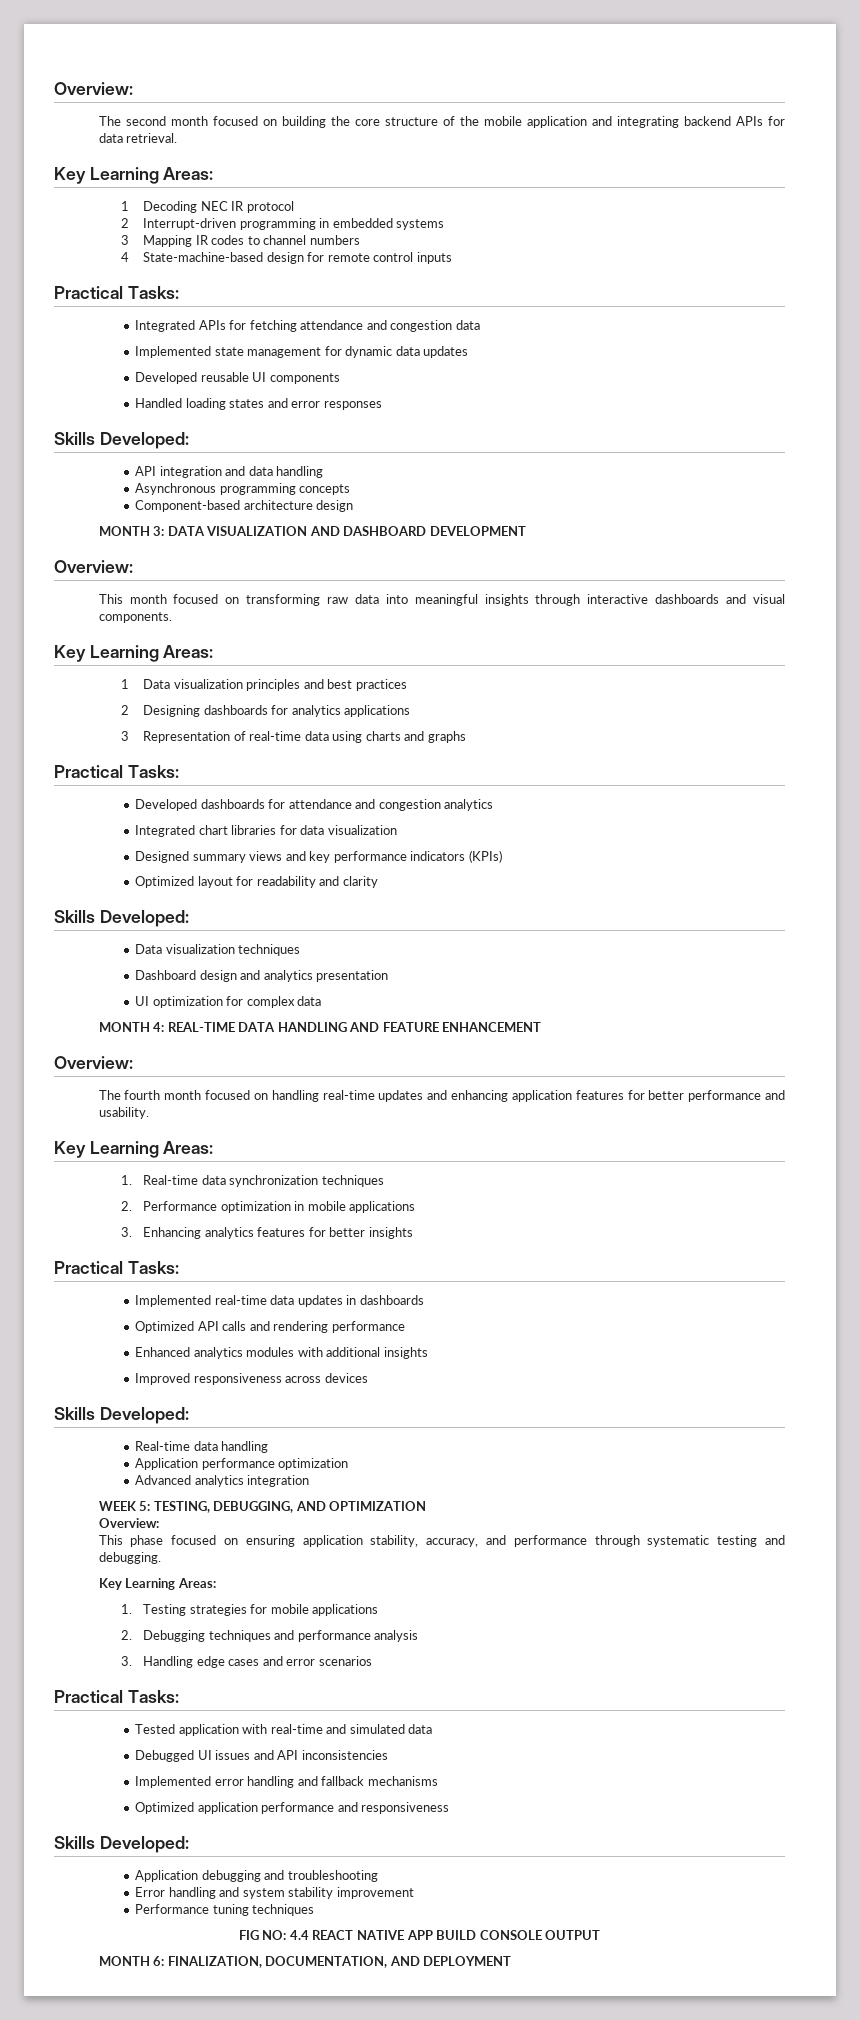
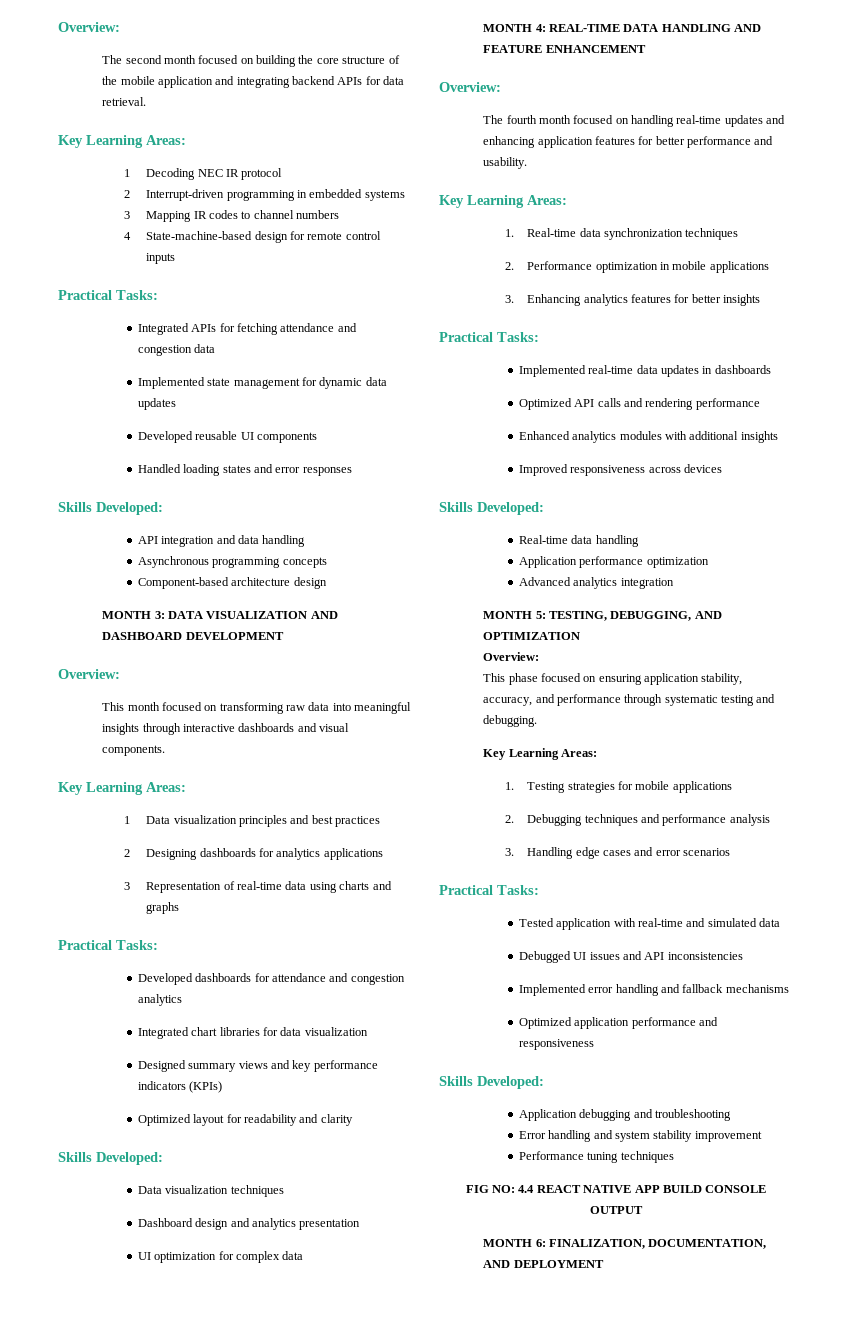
- WEEK 5: TESTING, DEBUGGING, AND OPTIMIZATION
+ MONTH 5: TESTING, DEBUGGING, AND OPTIMIZATION

